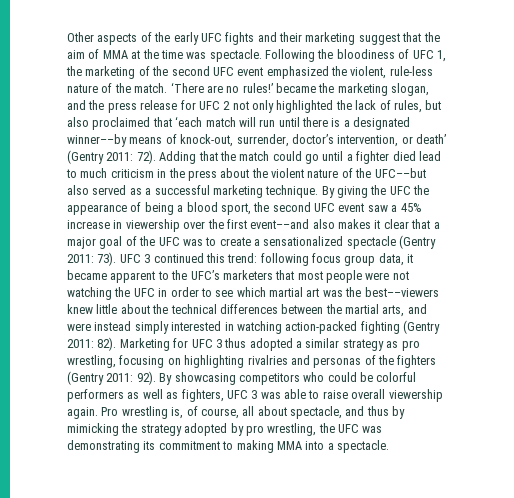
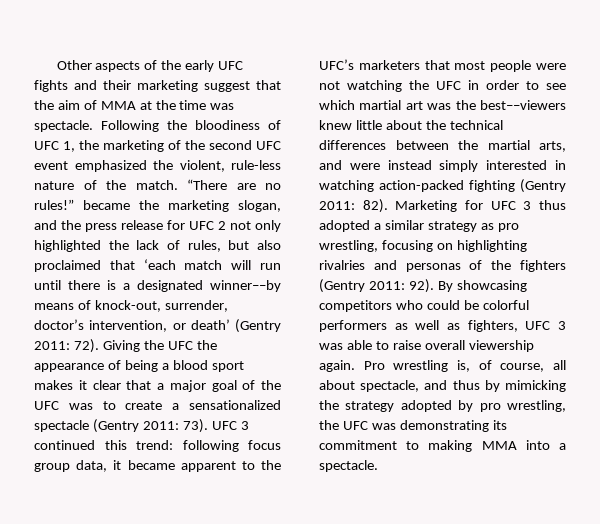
- ‘There are no rules!’ became the marketing slogan, and the press release for UFC 2 not only highlighted the lack of rules, but also proclaimed that ‘each match will run until there is a designated winner––by means of knock-out, surrender, doctor’s intervention, or death’ (Gentry 2011: 72).
+ “There are no rules!” became the marketing slogan, and the press release for UFC 2 not only highlighted the lack of rules, but also proclaimed that ‘each match will run until there is a designated winner––by means of knock-out, surrender, doctor’s intervention, or death’ (Gentry 2011: 72).
- Adding that the match could go until a fighter died lead to much criticism in the press about the violent nature of the UFC––but also served as a successful marketing technique. By giving the UFC the appearance of being a blood sport, the second UFC event saw a 45% increase in viewership over the first event––and also makes it clear that a major goal of the UFC was to create a sensationalized spectacle (Gentry 2011: 73).
+ Giving the UFC the appearance of being a blood sport makes it clear that a major goal of the UFC was to create a sensationalized spectacle (Gentry 2011: 73).

